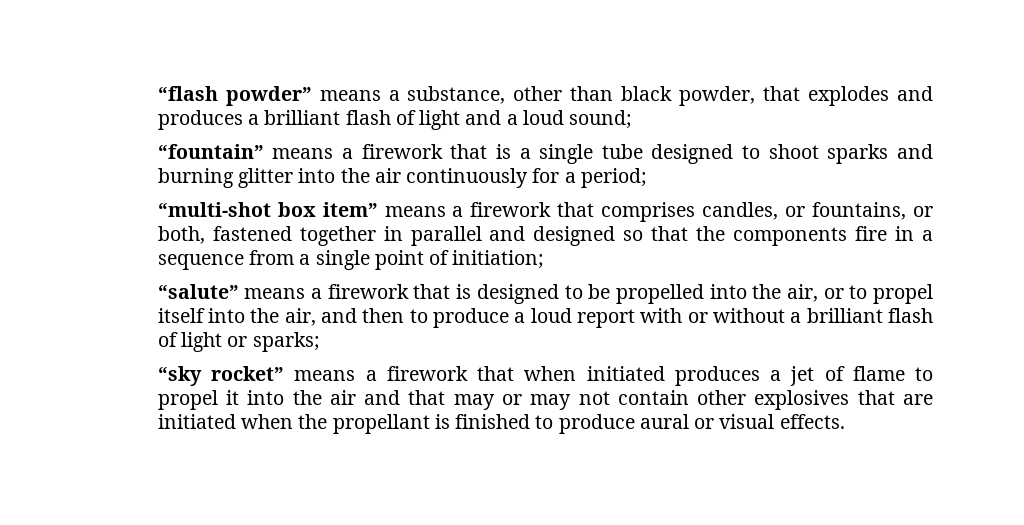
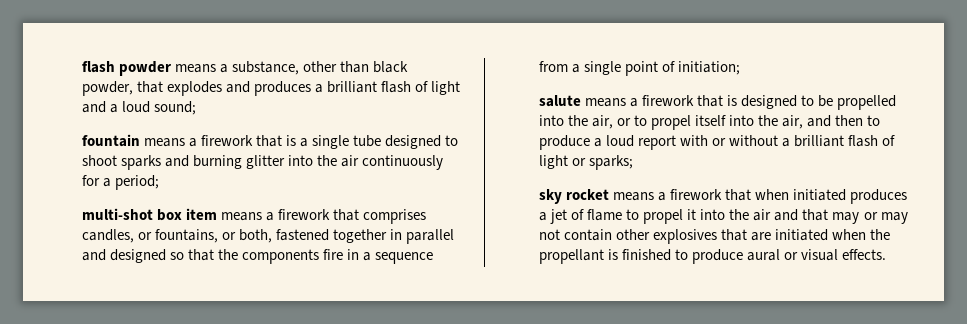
- “flash powder” means a substance, other than black powder, that explodes and produces a brilliant flash of light and a loud sound;
+ flash powder means a substance, other than black powder, that explodes and produces a brilliant flash of light and a loud sound;
- “fountain” means a firework that is a single tube designed to shoot sparks and burning glitter into the air continuously for a period;
+ fountain means a firework that is a single tube designed to shoot sparks and burning glitter into the air continuously for a period;
- “multi-shot box item” means a firework that comprises candles, or fountains, or both, fastened together in parallel and designed so that the components fire in a sequence from a single point of initiation;
+ multi-shot box item means a firework that comprises candles, or fountains, or both, fastened together in parallel and designed so that the components fire in a sequence from a single point of initiation;
- “salute” means a firework that is designed to be propelled into the air, or to propel itself into the air, and then to produce a loud report with or without a brilliant flash of light or sparks;
+ salute means a firework that is designed to be propelled into the air, or to propel itself into the air, and then to produce a loud report with or without a brilliant flash of light or sparks;
- “sky rocket” means a firework that when initiated produces a jet of flame to propel it into the air and that may or may not contain other explosives that are initiated when the propellant is finished to produce aural or visual effects.
+ sky rocket means a firework that when initiated produces a jet of flame to propel it into the air and that may or may not contain other explosives that are initiated when the propellant is finished to produce aural or visual effects.

